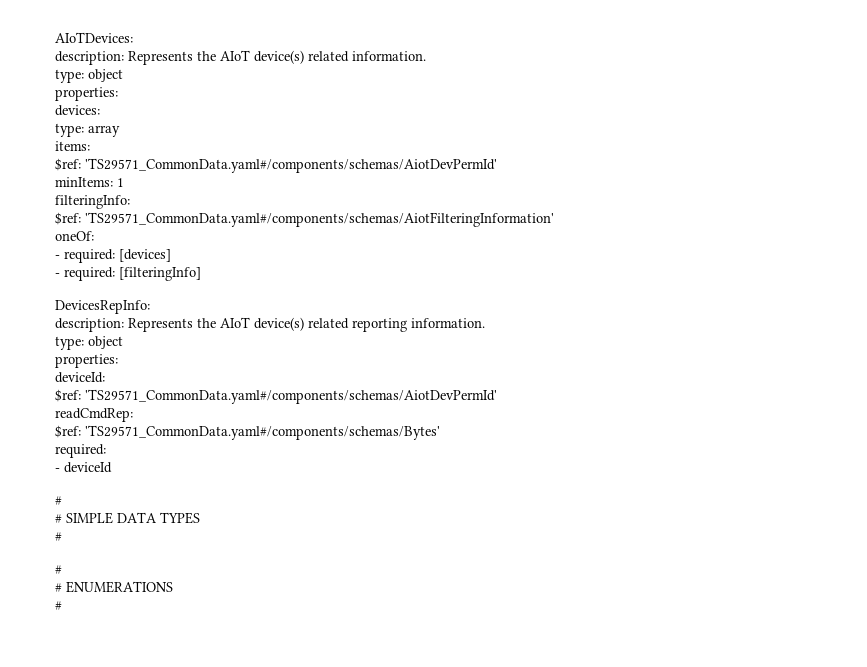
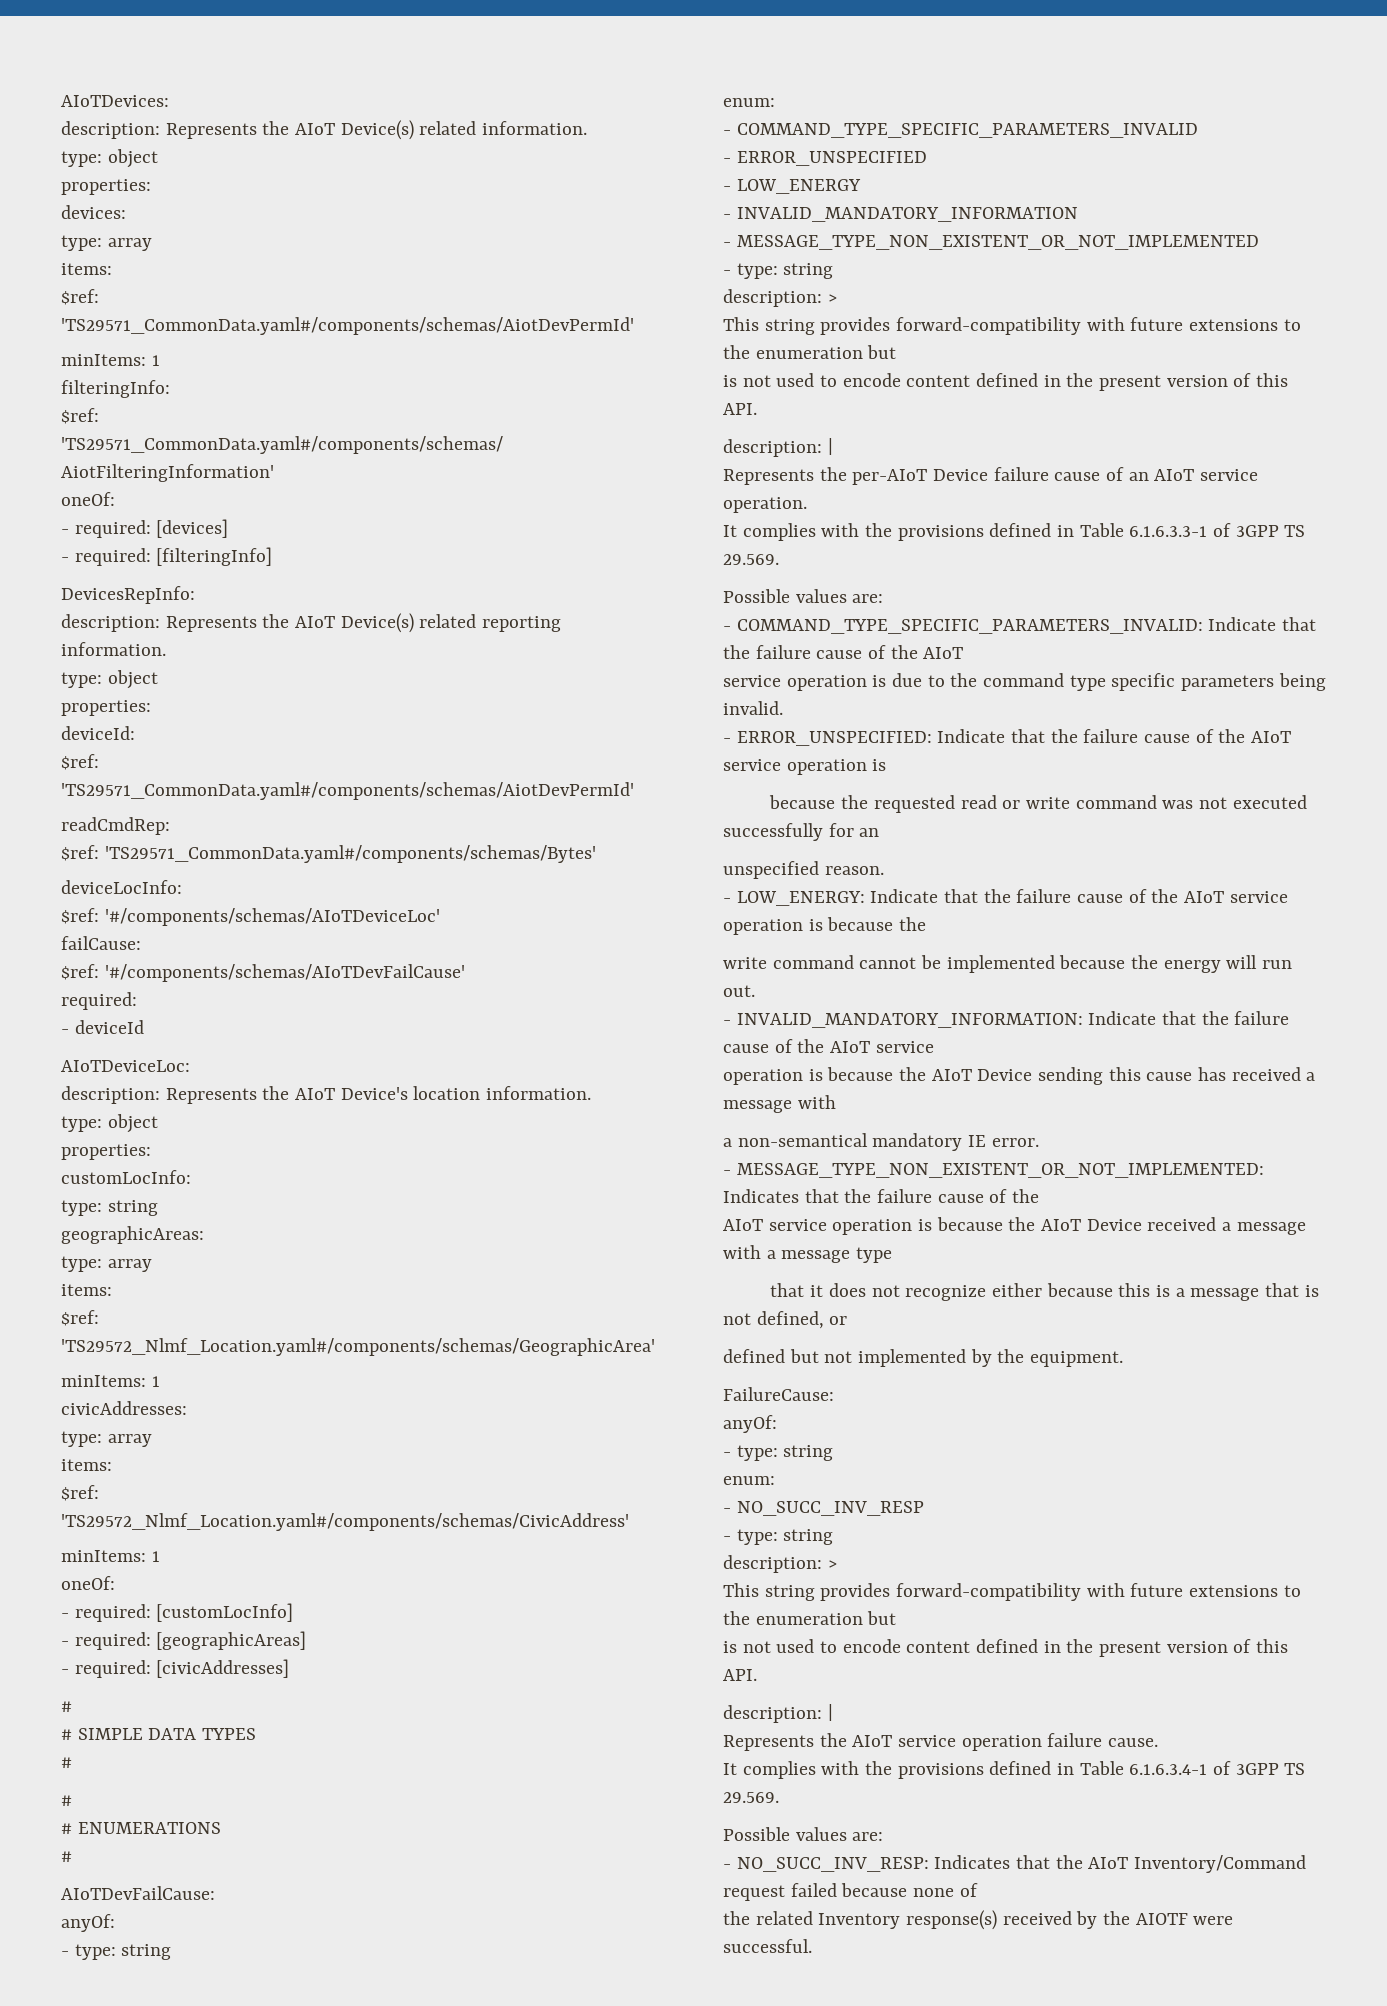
- description: Represents the AIoT device(s) related information.
+ description: Represents the AIoT Device(s) related information.
- description: Represents the AIoT device(s) related reporting information.
+ description: Represents the AIoT Device(s) related reporting information.
  $ref: 'TS29571_CommonData.yaml#/components/schemas/Bytes'
+ deviceLocInfo:
+ $ref: '#/components/schemas/AIoTDeviceLoc'
+ failCause:
+ $ref: '#/components/schemas/AIoTDevFailCause'
  required:
  - deviceId
+ AIoTDeviceLoc:
+ description: Represents the AIoT Device's location information.
+ type: object
+ properties:
+ customLocInfo:
+ type: string
+ geographicAreas:
+ type: array
+ items:
+ $ref: 'TS29572_Nlmf_Location.yaml#/components/schemas/GeographicArea'
+ minItems: 1
+ civicAddresses:
+ type: array
+ items:
+ $ref: 'TS29572_Nlmf_Location.yaml#/components/schemas/CivicAddress'
+ minItems: 1
+ oneOf:
+ - required: [customLocInfo]
+ - required: [geographicAreas]
+ - required: [civicAddresses]
+ AIoTDevFailCause:
+ anyOf:
+ - type: string
+ enum:
+ - COMMAND_TYPE_SPECIFIC_PARAMETERS_INVALID
+ - ERROR_UNSPECIFIED
+ - LOW_ENERGY
+ - INVALID_MANDATORY_INFORMATION
+ - MESSAGE_TYPE_NON_EXISTENT_OR_NOT_IMPLEMENTED
+ - type: string
+ description: >
+ This string provides forward-compatibility with future extensions to the enumeration but
+ is not used to encode content defined in the present version of this API.
+ description: |
+ Represents the per-AIoT Device failure cause of an AIoT service operation.
+ It complies with the provisions defined in Table 6.1.6.3.3-1 of 3GPP TS 29.569.
+ Possible values are:
+ - COMMAND_TYPE_SPECIFIC_PARAMETERS_INVALID: Indicate that the failure cause of the AIoT
+ service operation is due to the command type specific parameters being invalid.
+ - ERROR_UNSPECIFIED: Indicate that the failure cause of the AIoT service operation is
+ because the requested read or write command was not executed successfully for an
+ unspecified reason.
+ - LOW_ENERGY: Indicate that the failure cause of the AIoT service operation is because the
+ write command cannot be implemented because the energy will run out.
+ - INVALID_MANDATORY_INFORMATION: Indicate that the failure cause of the AIoT service
+ operation is because the AIoT Device sending this cause has received a message with
+ a non-semantical mandatory IE error.
+ - MESSAGE_TYPE_NON_EXISTENT_OR_NOT_IMPLEMENTED: Indicates that the failure cause of the
+ AIoT service operation is because the AIoT Device received a message with a message type
+ that it does not recognize either because this is a message that is not defined, or
+ defined but not implemented by the equipment.
+ FailureCause:
+ anyOf:
+ - type: string
+ enum:
+ - NO_SUCC_INV_RESP
+ - type: string
+ description: >
+ This string provides forward-compatibility with future extensions to the enumeration but
+ is not used to encode content defined in the present version of this API.
+ description: |
+ Represents the AIoT service operation failure cause.
+ It complies with the provisions defined in Table 6.1.6.3.4-1 of 3GPP TS 29.569.
+ Possible values are:
+ - NO_SUCC_INV_RESP: Indicates that the AIoT Inventory/Command request failed because none of
+ the related Inventory response(s) received by the AIOTF were successful.

